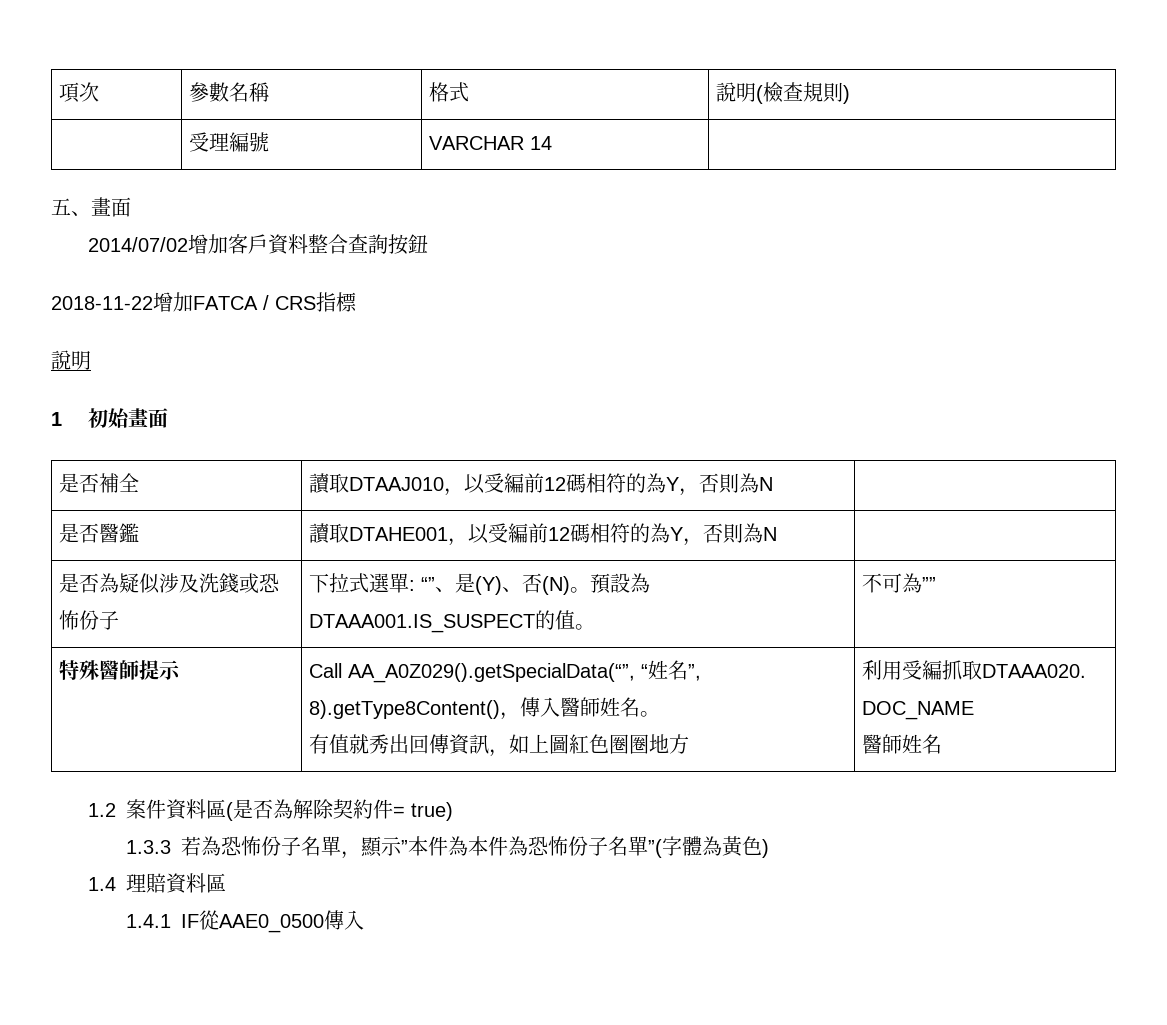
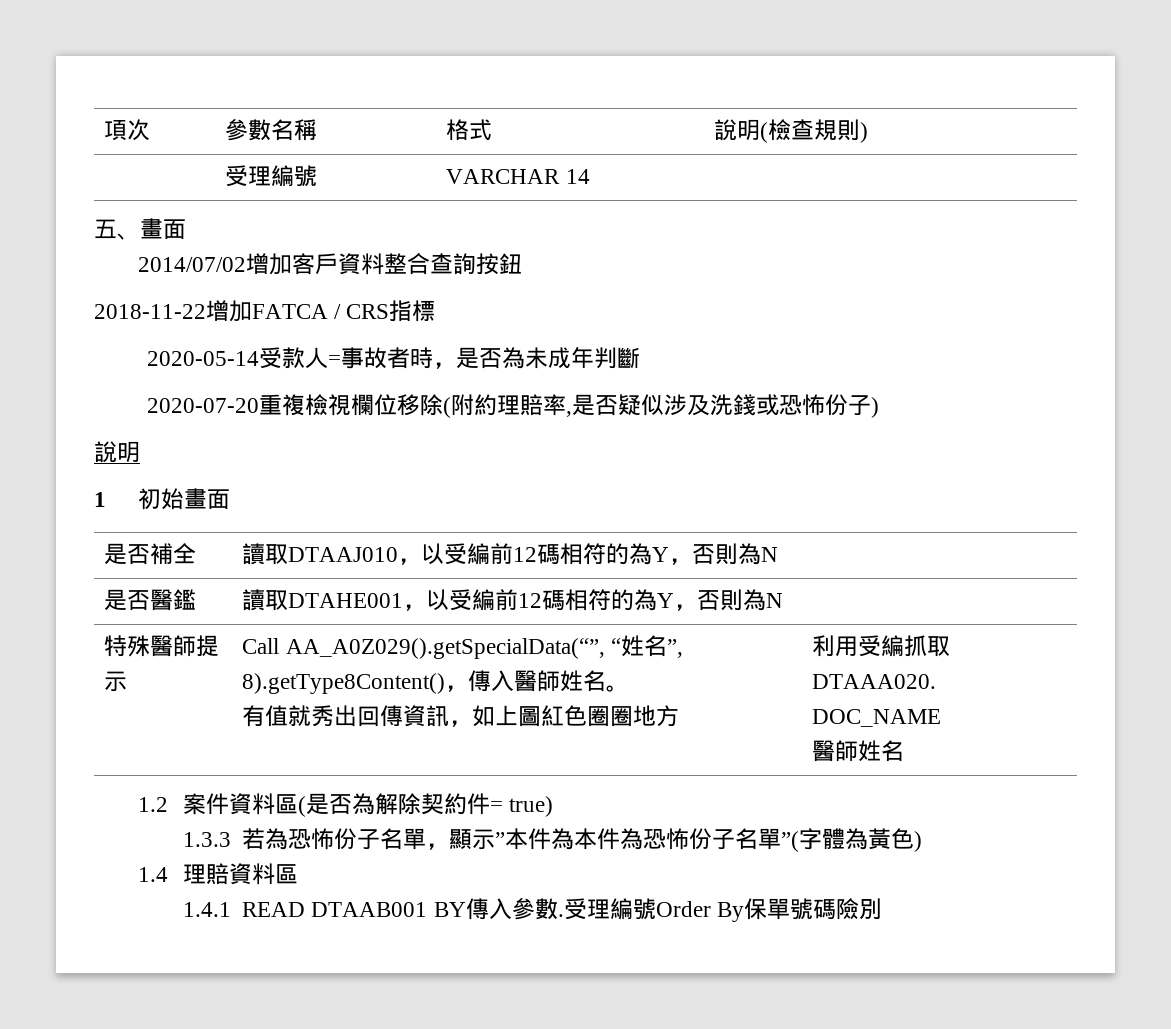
+ 2020-05-14受款人=事故者時，是否為未成年判斷
+ 2020-07-20重複檢視欄位移除(附約理賠率,是否疑似涉及洗錢或恐怖份子)
- 是否為疑似涉及洗錢或恐怖份子 | 下拉式選單: “”、是(Y)、否(N)。預設為DTAAA001.IS_SUSPECT的值。 | 不可為””
- 1.4.1 IF從AAE0_0500傳入
+ 1.4.1 READ DTAAB001 BY傳入參數.受理編號Order By保單號碼險別

